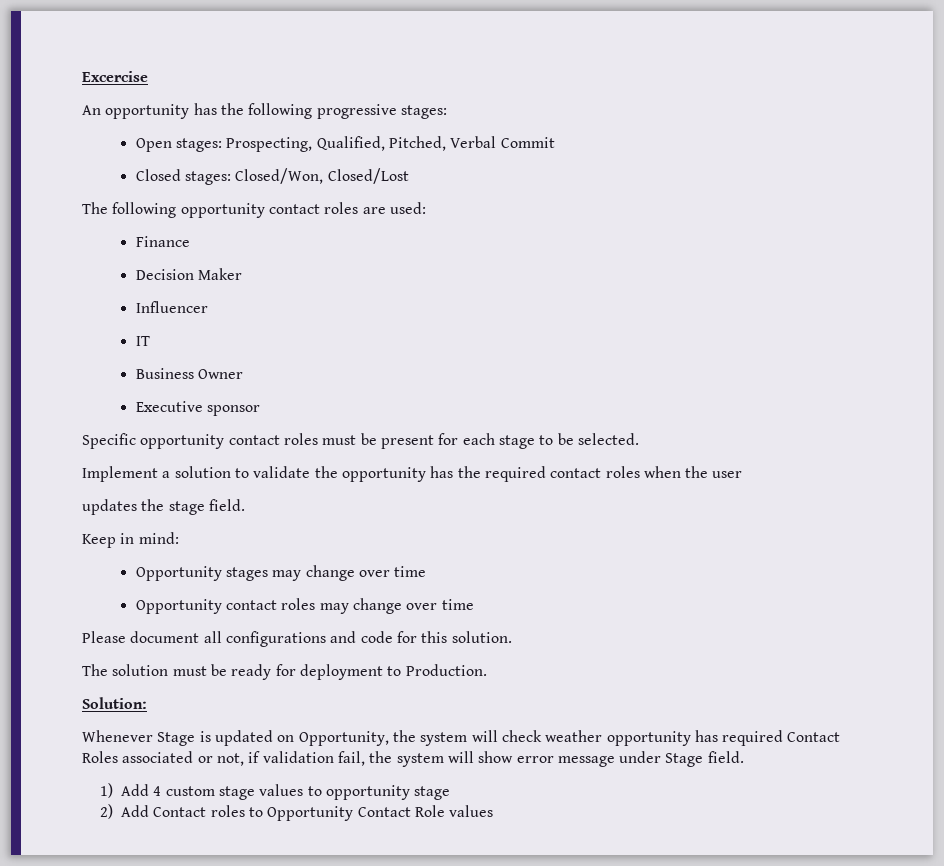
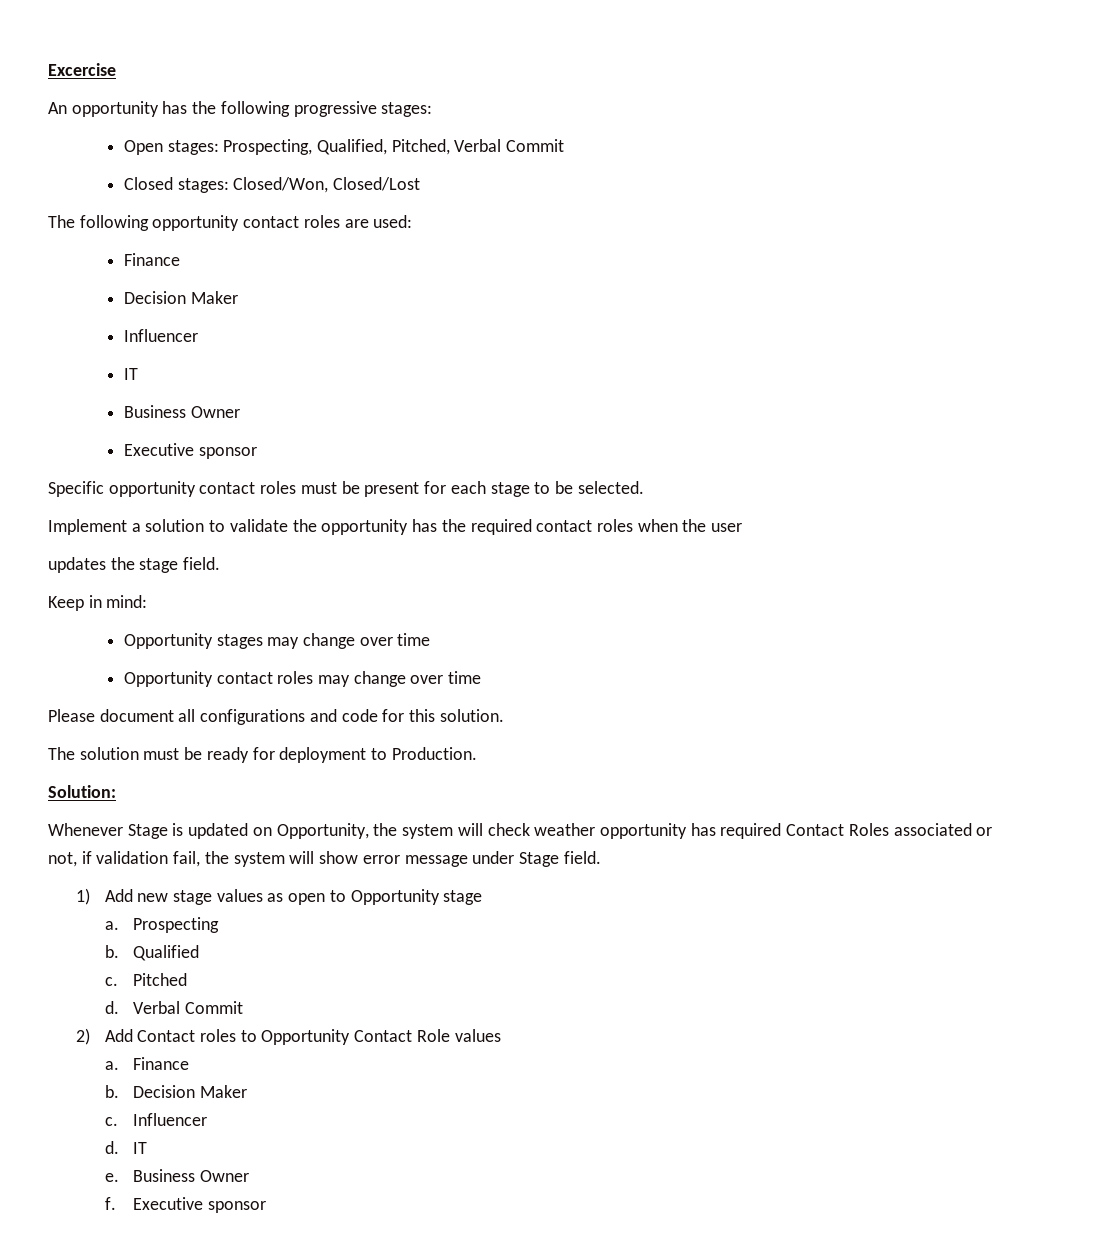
- 1) Add 4 custom stage values to opportunity stage
+ 1) Add new stage values as open to Opportunity stage
+ a. Prospecting
+ b. Qualified
+ c. Pitched
+ d. Verbal Commit
+ a. Finance
+ b. Decision Maker
+ c. Influencer
+ d. IT
+ e. Business Owner
+ f. Executive sponsor

